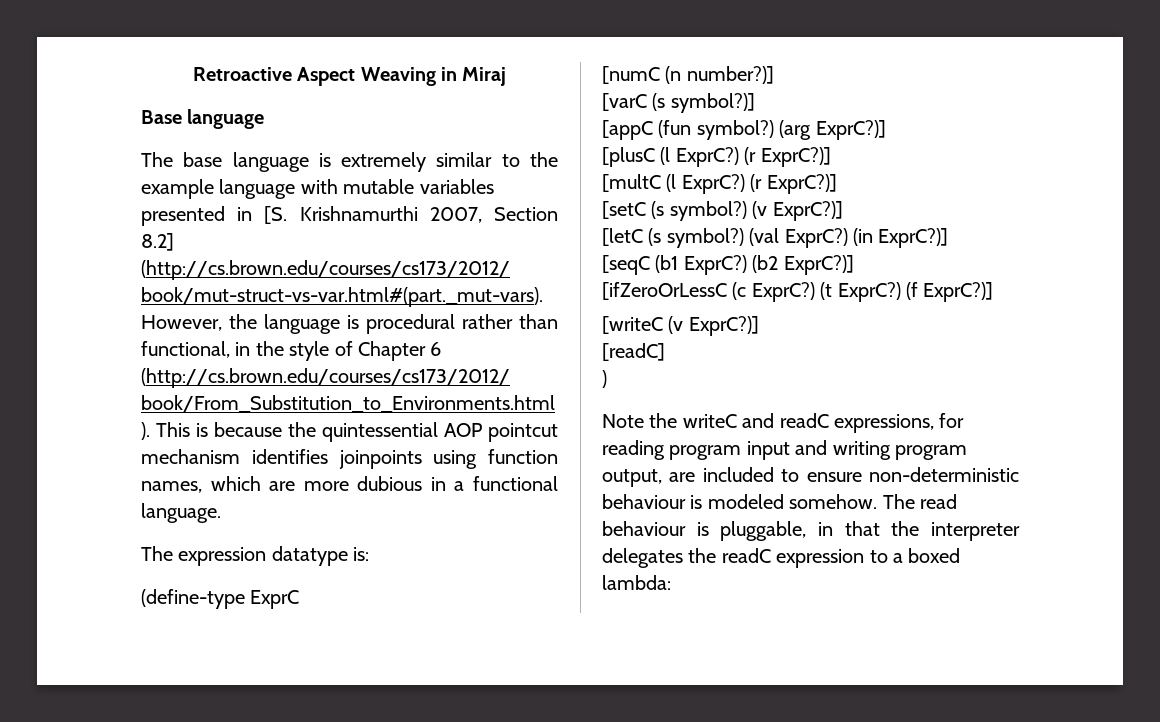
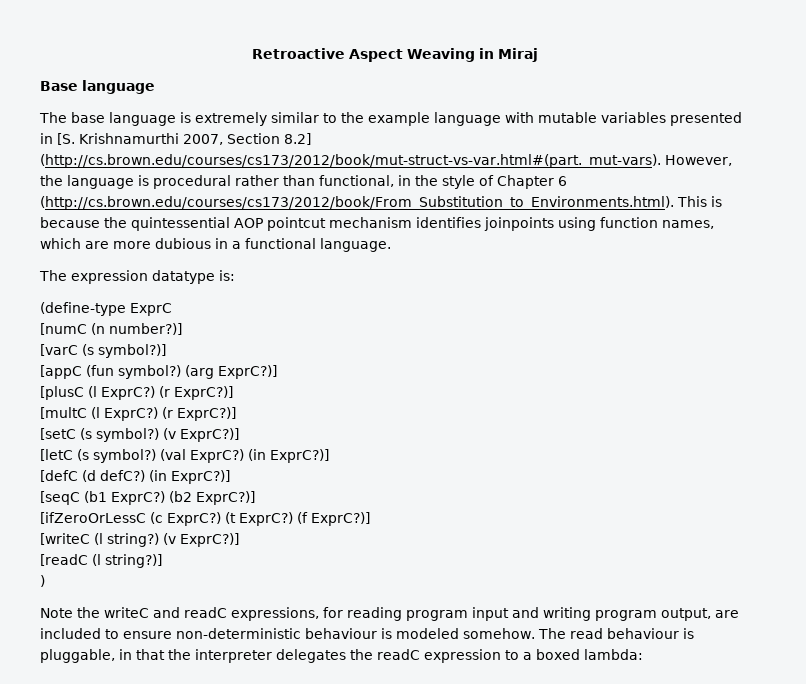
+ [defC (d defC?) (in ExprC?)]
- [writeC (v ExprC?)]
- [readC]
+ [writeC (l string?) (v ExprC?)]
+ [readC (l string?)]

